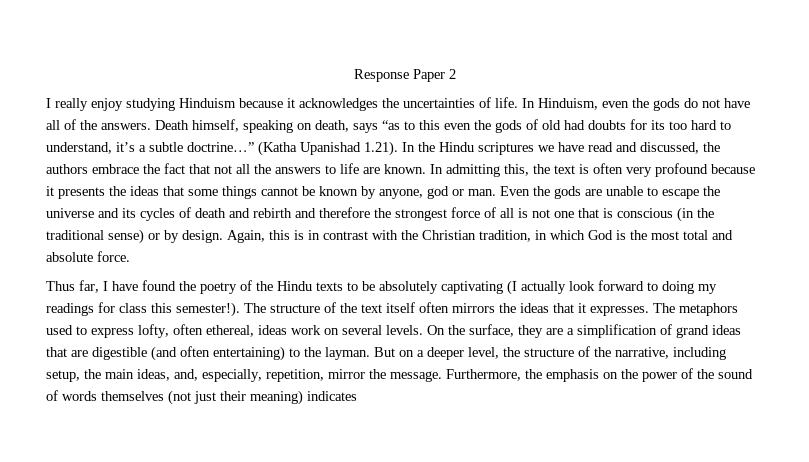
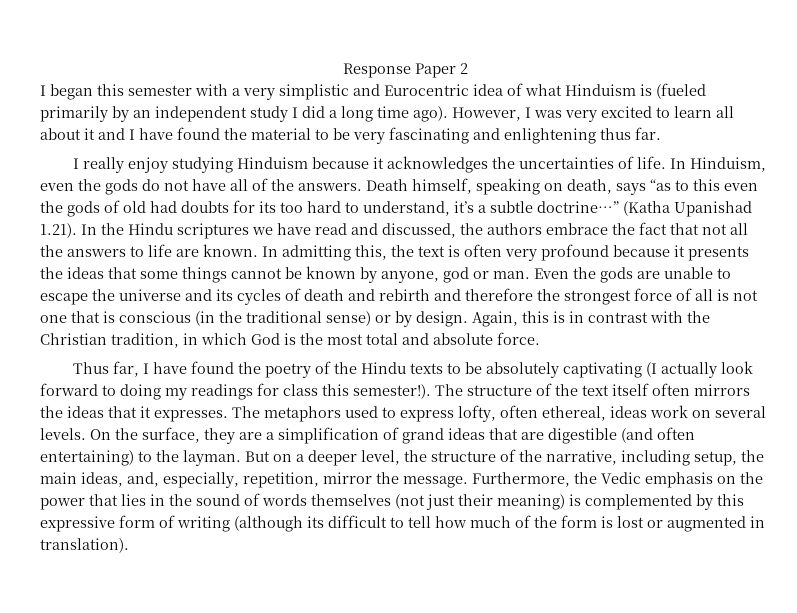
+ I began this semester with a very simplistic and Eurocentric idea of what Hinduism is (fueled primarily by an independent study I did a long time ago). However, I was very excited to learn all about it and I have found the material to be very fascinating and enlightening thus far.
- Furthermore, the emphasis on the power of the sound of words themselves (not just their meaning) indicates
+ Furthermore, the Vedic emphasis on the power that lies in the sound of words themselves (not just their meaning) is complemented by this expressive form of writing (although its difficult to tell how much of the form is lost or augmented in translation).

